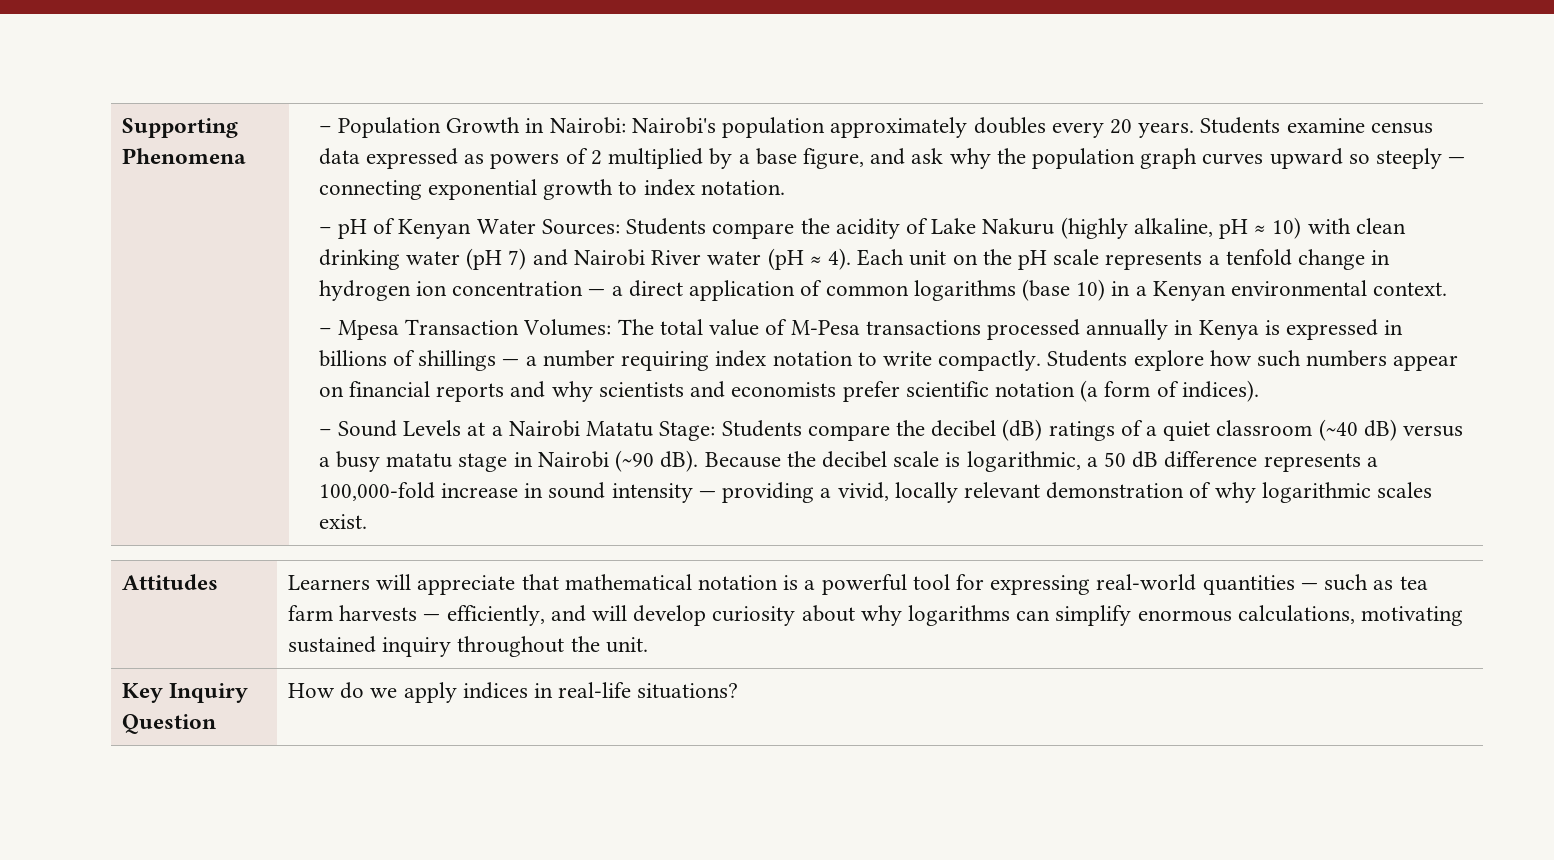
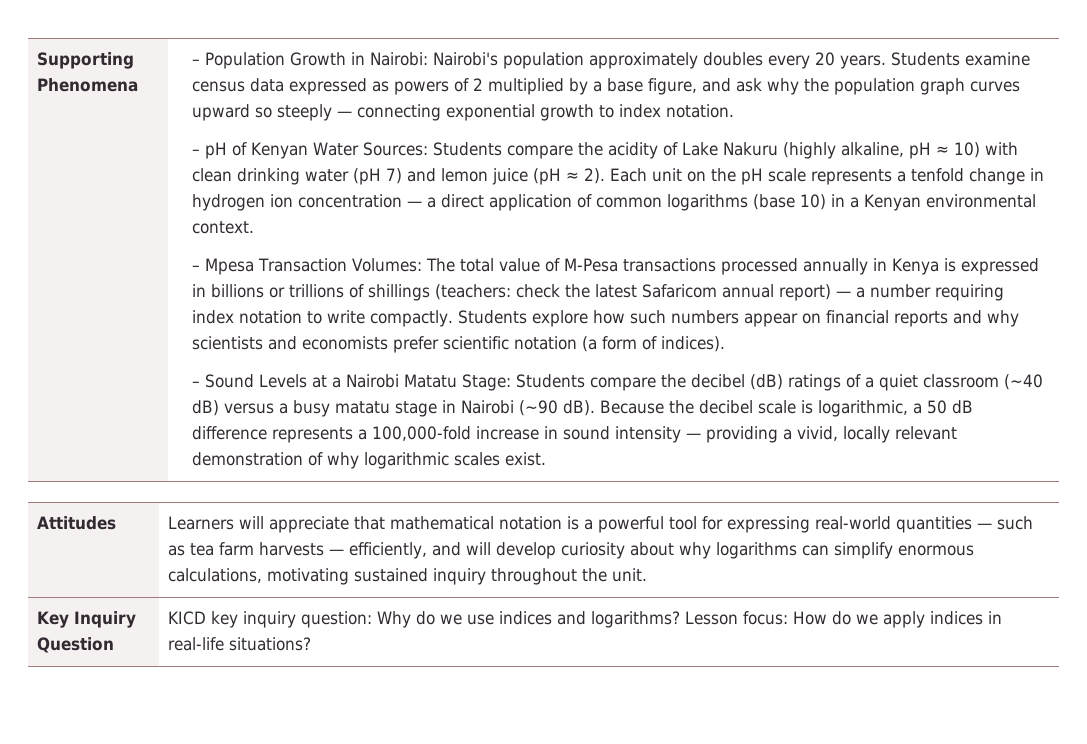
- – pH of Kenyan Water Sources: Students compare the acidity of Lake Nakuru (highly alkaline, pH ≈ 10) with clean drinking water (pH 7) and Nairobi River water (pH ≈ 4).
+ – pH of Kenyan Water Sources: Students compare the acidity of Lake Nakuru (highly alkaline, pH ≈ 10) with clean drinking water (pH 7) and lemon juice (pH ≈ 2).
- – Mpesa Transaction Volumes: The total value of M-Pesa transactions processed annually in Kenya is expressed in billions of shillings — a number requiring index notation to write compactly.
+ – Mpesa Transaction Volumes: The total value of M-Pesa transactions processed annually in Kenya is expressed in billions or trillions of shillings (teachers: check the latest Safaricom annual report) — a number requiring index notation to write compactly.
- Key Inquiry Question | How do we apply indices in real-life situations?
+ Key Inquiry Question | KICD key inquiry question: Why do we use indices and logarithms? Lesson focus: How do we apply indices in real-life situations?

